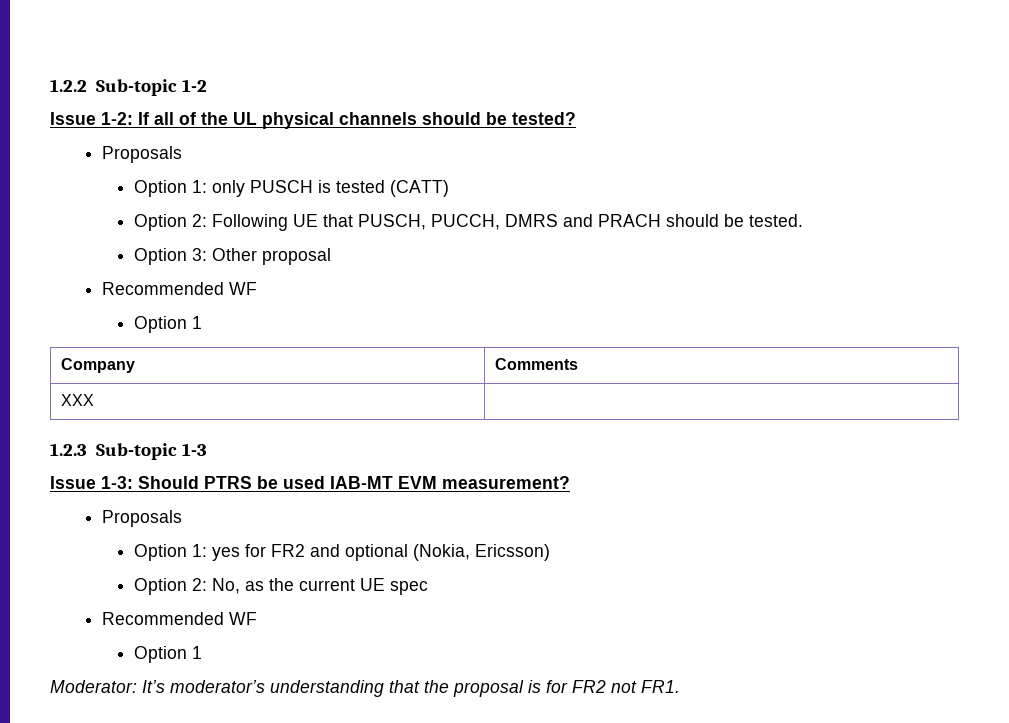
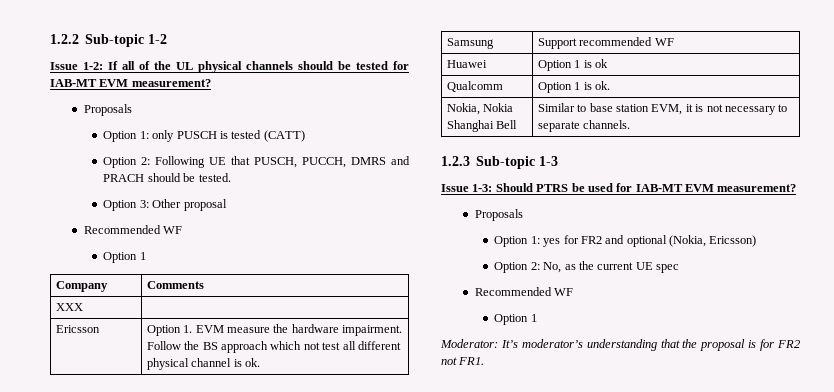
- Issue 1-2: If all of the UL physical channels should be tested?
+ Issue 1-2: If all of the UL physical channels should be tested for IAB-MT EVM measurement?
+ Ericsson | Option 1. EVM measure the hardware impairment. Follow the BS approach which not test all different physical channel is ok.
+ Samsung | Support recommended WF
+ Huawei | Option 1 is ok
+ Qualcomm | Option 1 is ok.
+ Nokia, Nokia Shanghai Bell | Similar to base station EVM, it is not necessary to separate channels.
- Issue 1-3: Should PTRS be used IAB-MT EVM measurement?
+ Issue 1-3: Should PTRS be used for IAB-MT EVM measurement?

